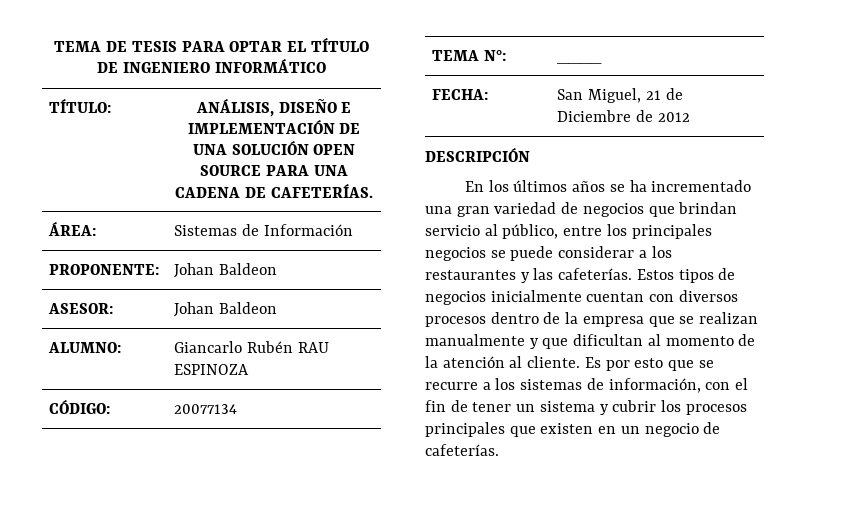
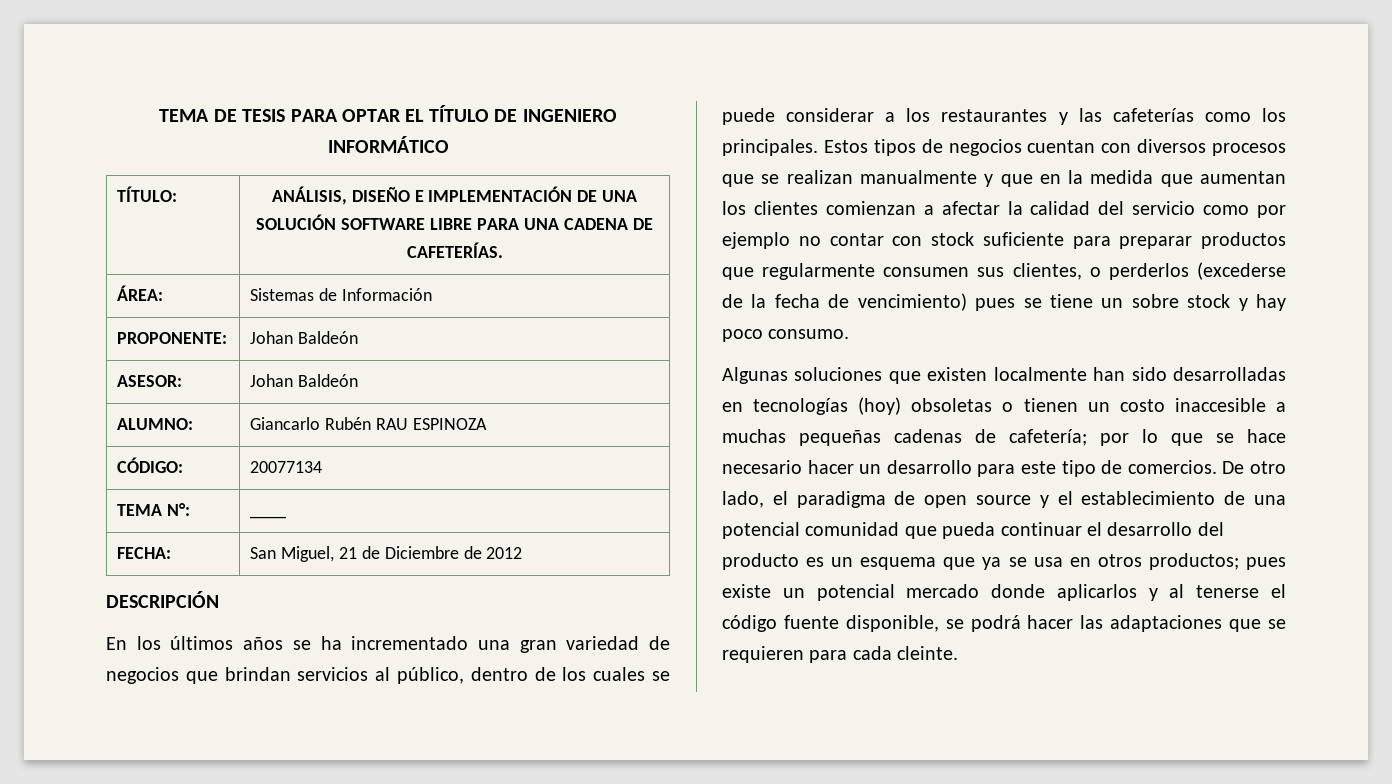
- TÍTULO: | ANÁLISIS, DISEÑO E IMPLEMENTACIÓN DE UNA SOLUCIÓN OPEN SOURCE PARA UNA CADENA DE CAFETERÍAS.
+ TÍTULO: | ANÁLISIS, DISEÑO E IMPLEMENTACIÓN DE UNA SOLUCIÓN SOFTWARE LIBRE PARA UNA CADENA DE CAFETERÍAS.
- PROPONENTE: | Johan Baldeon
+ PROPONENTE: | Johan Baldeón
- ASESOR: | Johan Baldeon
+ ASESOR: | Johan Baldeón
- En los últimos años se ha incrementado una gran variedad de negocios que brindan servicio al público, entre los principales negocios se puede considerar a los restaurantes y las cafeterías.
+ En los últimos años se ha incrementado una gran variedad de negocios que brindan servicios al público, dentro de los cuales se puede considerar a los restaurantes y las cafeterías como los principales.
- Estos tipos de negocios inicialmente cuentan con diversos procesos dentro de la empresa que se realizan manualmente y que dificultan al momento de la atención al cliente. Es por esto que se recurre a los sistemas de información, con el fin de tener un sistema y cubrir los procesos principales que existen en un negocio de cafeterías.
+ Estos tipos de negocios cuentan con diversos procesos que se realizan manualmente y que en la medida que aumentan los clientes comienzan a afectar la calidad del servicio como por ejemplo no contar con stock suficiente para preparar productos que regularmente consumen sus clientes, o perderlos (excederse de la fecha de vencimiento) pues se tiene un sobre stock y hay poco consumo.
+ Algunas soluciones que existen localmente han sido desarrolladas en tecnologías (hoy) obsoletas o tienen un costo inaccesible a muchas pequeñas cadenas de cafetería; por lo que se hace necesario hacer un desarrollo para este tipo de comercios. De otro lado, el paradigma de open source y el establecimiento de una potencial comunidad que pueda continuar el desarrollo del producto es un esquema que ya se usa en otros productos; pues existe un potencial mercado donde aplicarlos y al tenerse el código fuente disponible, se podrá hacer las adaptaciones que se requieren para cada cleinte.

